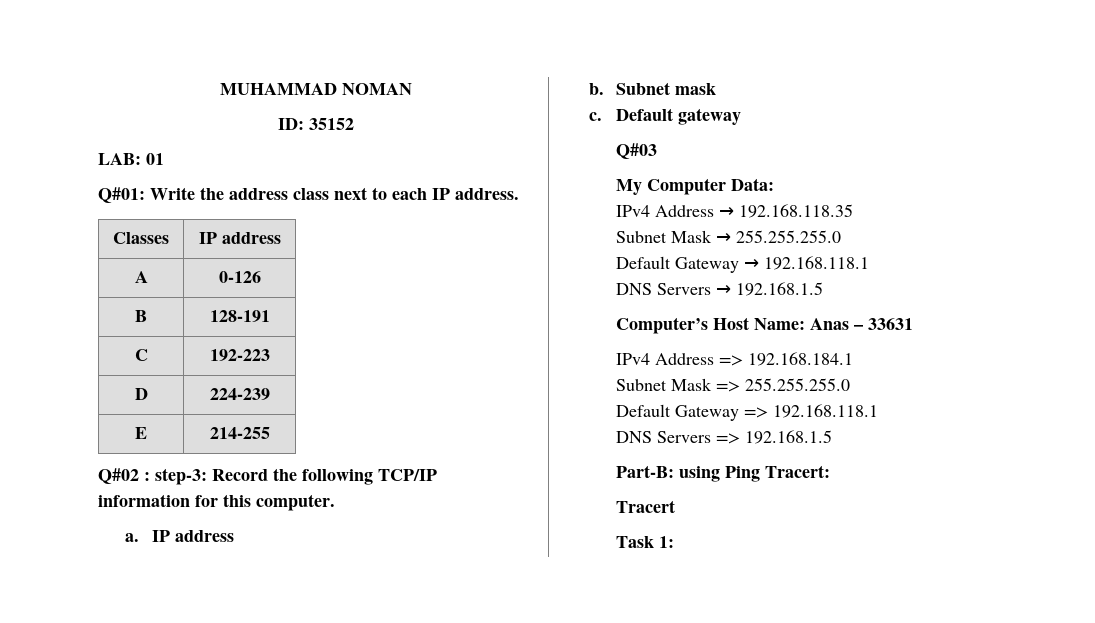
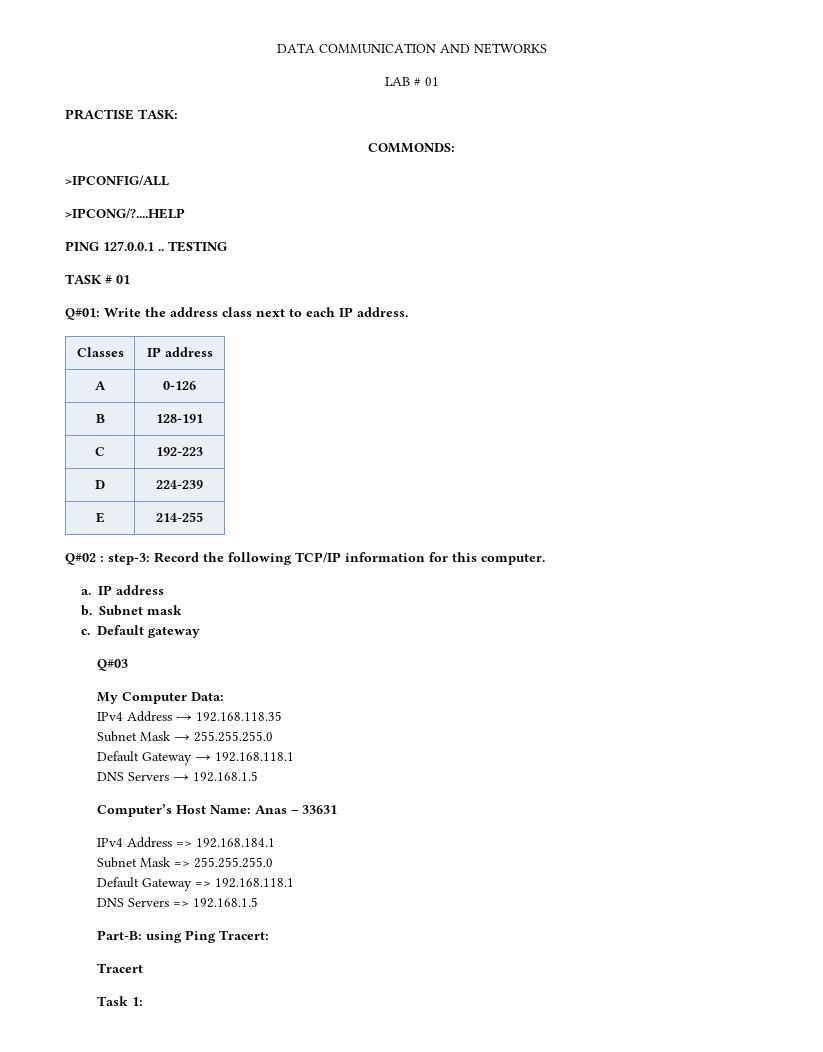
- MUHAMMAD NOMAN
- ID: 35152
- LAB: 01
+ DATA COMMUNICATION AND NETWORKS
+ LAB # 01
+ PRACTISE TASK:
+ COMMONDS:
+ >IPCONFIG/ALL
+ >IPCONG/?....HELP
+ PING 127.0.0.1 .. TESTING
+ TASK # 01

